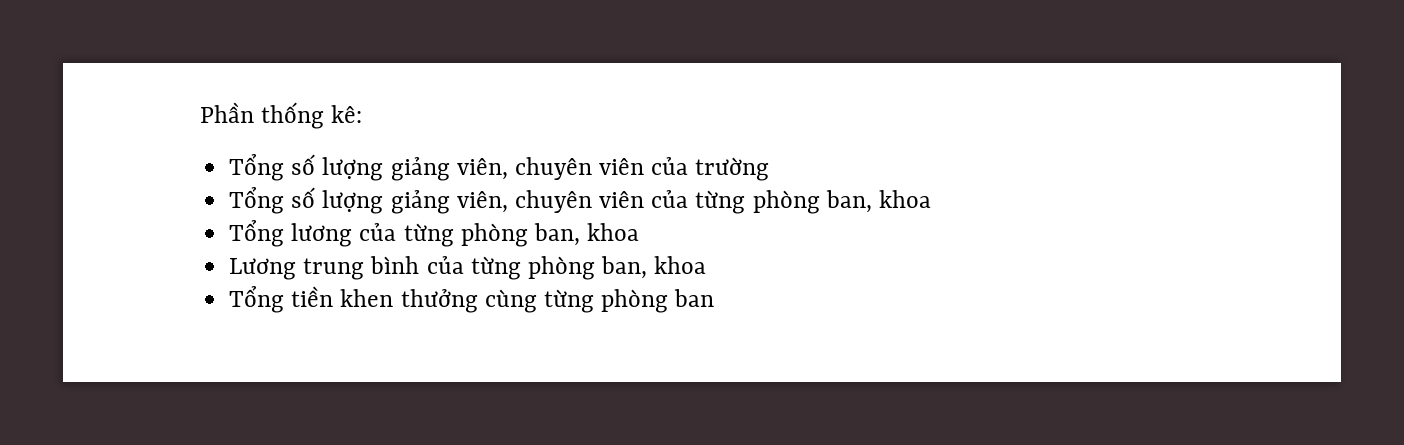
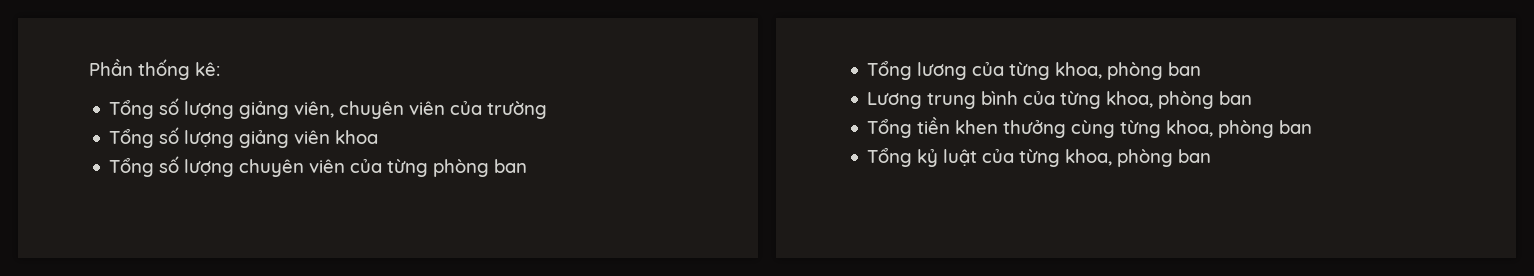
- Tổng số lượng giảng viên, chuyên viên của từng phòng ban, khoa
+ Tổng số lượng giảng viên khoa
+ Tổng số lượng chuyên viên của từng phòng ban
- Tổng lương của từng phòng ban, khoa
+ Tổng lương của từng khoa, phòng ban
- Lương trung bình của từng phòng ban, khoa
+ Lương trung bình của từng khoa, phòng ban
- Tổng tiền khen thưởng cùng từng phòng ban
+ Tổng tiền khen thưởng cùng từng khoa, phòng ban
+ Tổng kỷ luật của từng khoa, phòng ban

